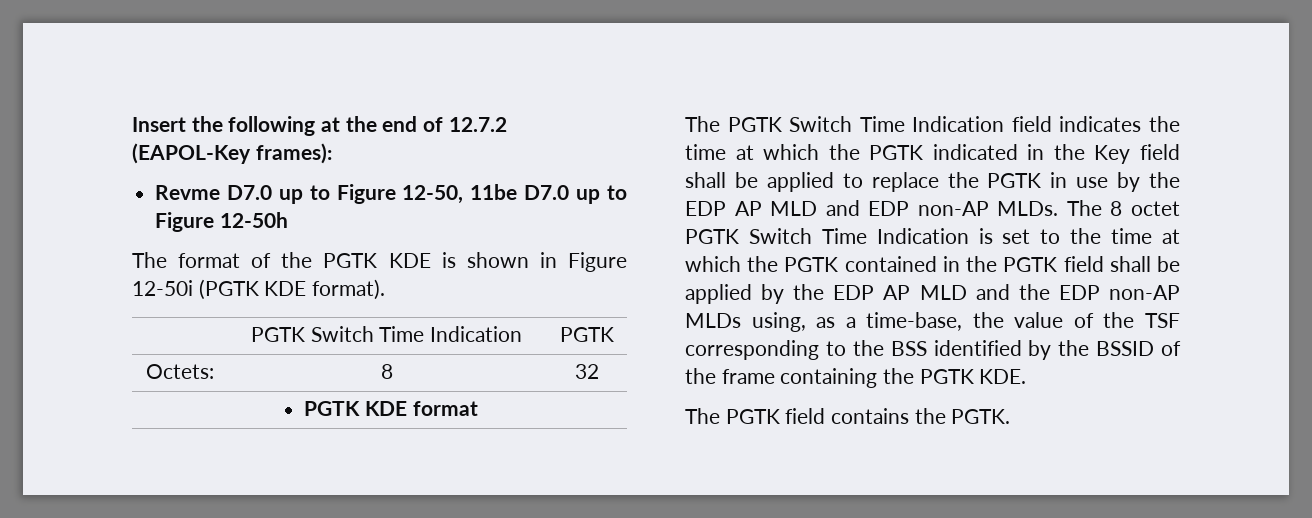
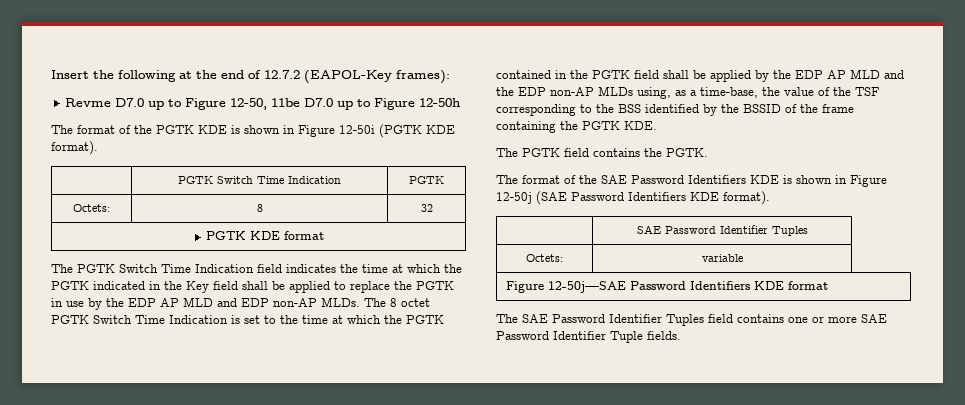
+ The format of the SAE Password Identifiers KDE is shown in Figure 12-50j (SAE Password Identifiers KDE format).
+ | SAE Password Identifier Tuples
+ Octets: | variable
+ Figure 12-50j—SAE Password Identifiers KDE format
+ The SAE Password Identifier Tuples field contains one or more SAE Password Identifier Tuple fields.

